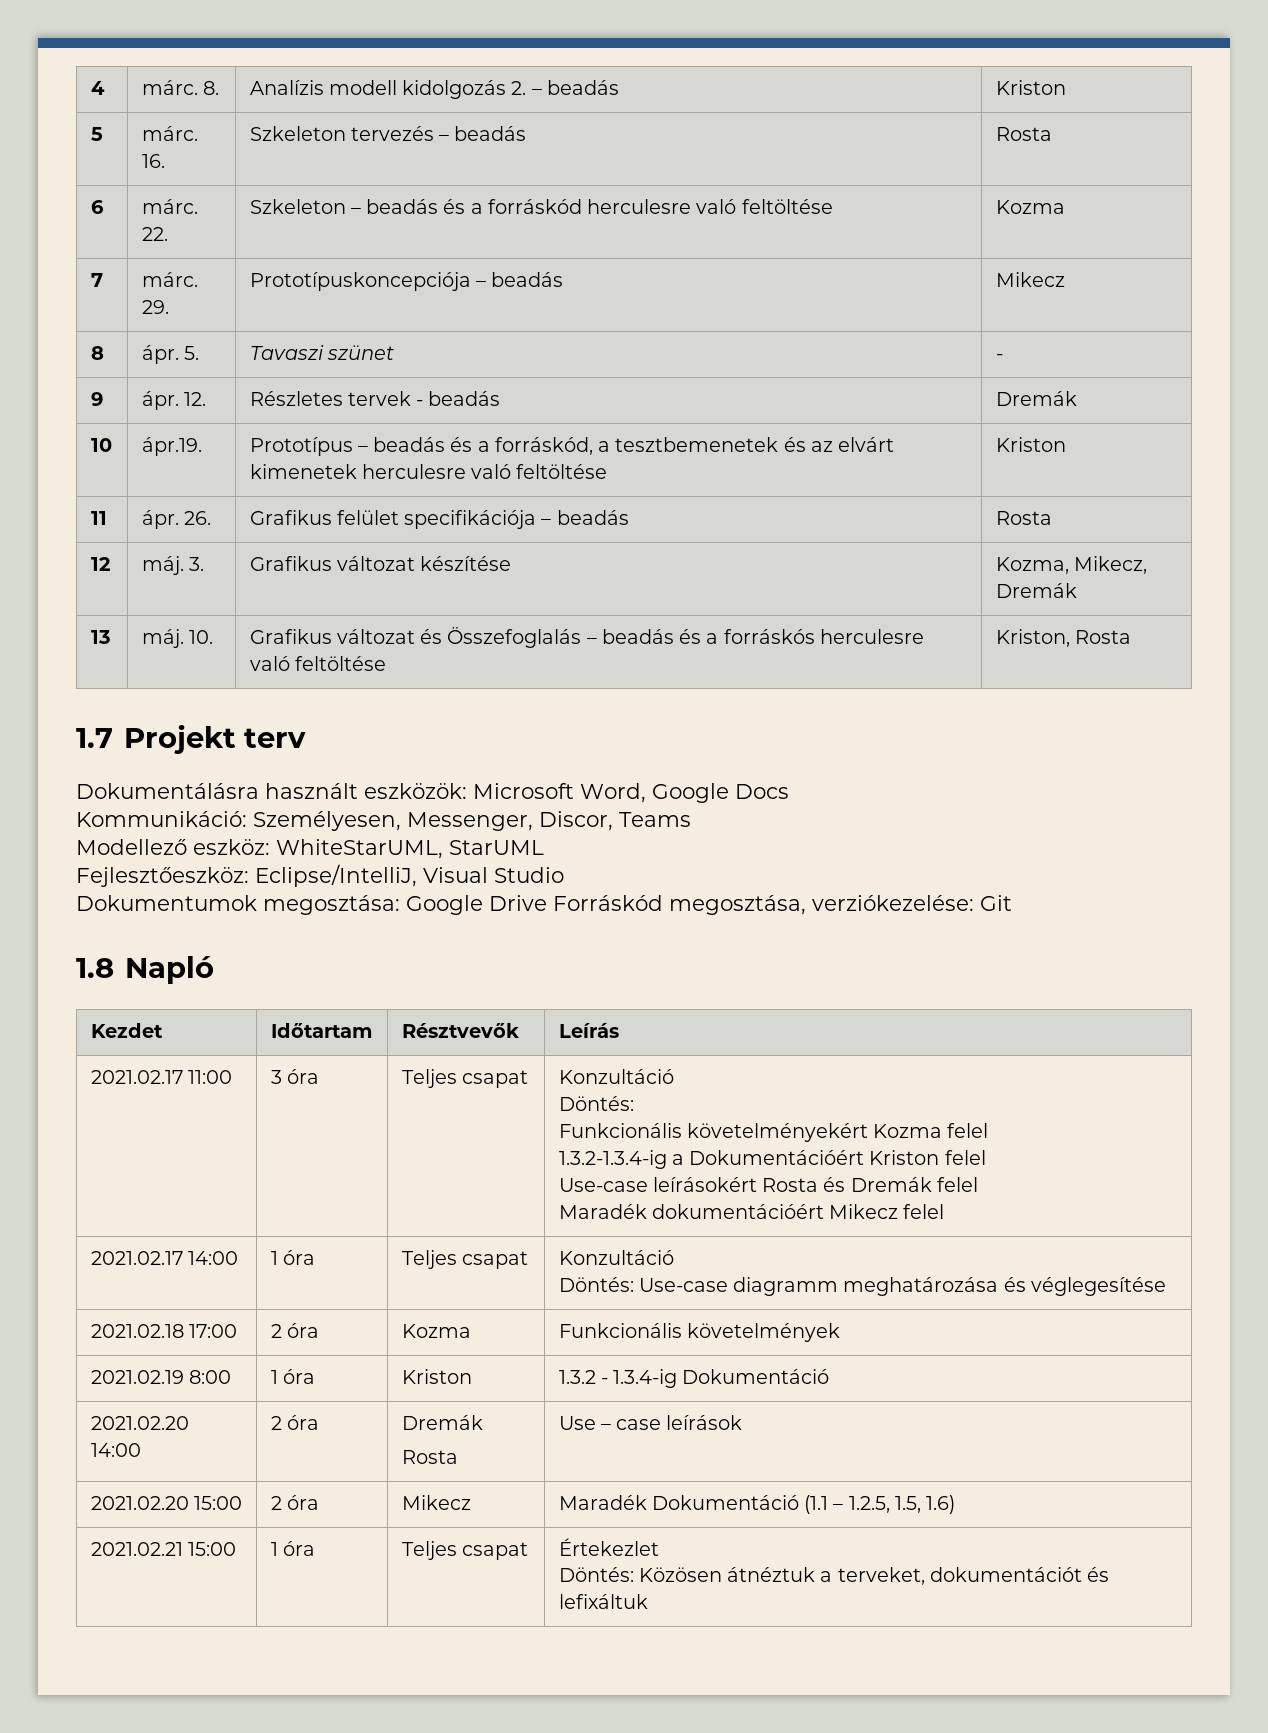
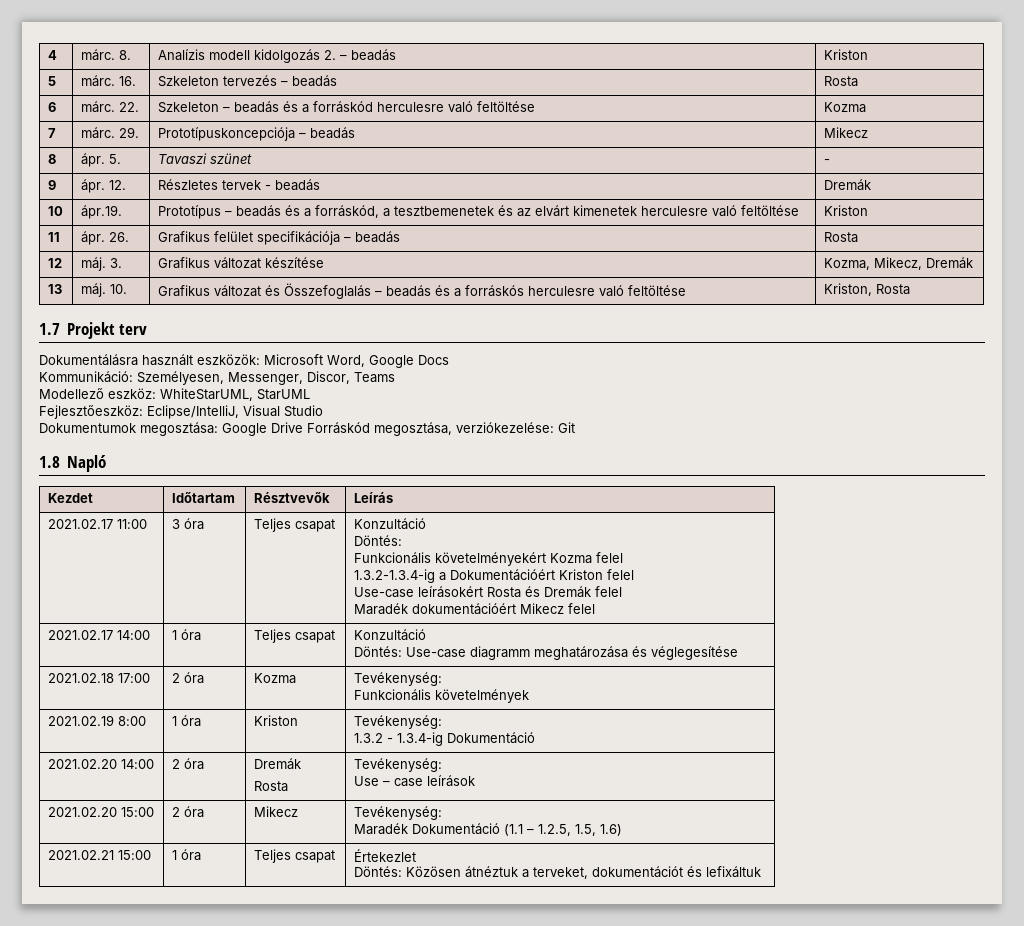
- 2021.02.18 17:00 | 2 óra | Kozma | Funkcionális követelmények
+ 2021.02.18 17:00 | 2 óra | Kozma | Tevékenység:
+ Funkcionális követelmények
- 2021.02.19 8:00 | 1 óra | Kriston | 1.3.2 - 1.3.4-ig Dokumentáció
+ 2021.02.19 8:00 | 1 óra | Kriston | Tevékenység:
+ 1.3.2 - 1.3.4-ig Dokumentáció
  2021.02.20 14:00 | 2 óra | Dremák
- Rosta | Use – case leírások
+ Rosta | Tevékenység:
+ Use – case leírások
- 2021.02.20 15:00 | 2 óra | Mikecz | Maradék Dokumentáció (1.1 – 1.2.5, 1.5, 1.6)
+ 2021.02.20 15:00 | 2 óra | Mikecz | Tevékenység:
+ Maradék Dokumentáció (1.1 – 1.2.5, 1.5, 1.6)

